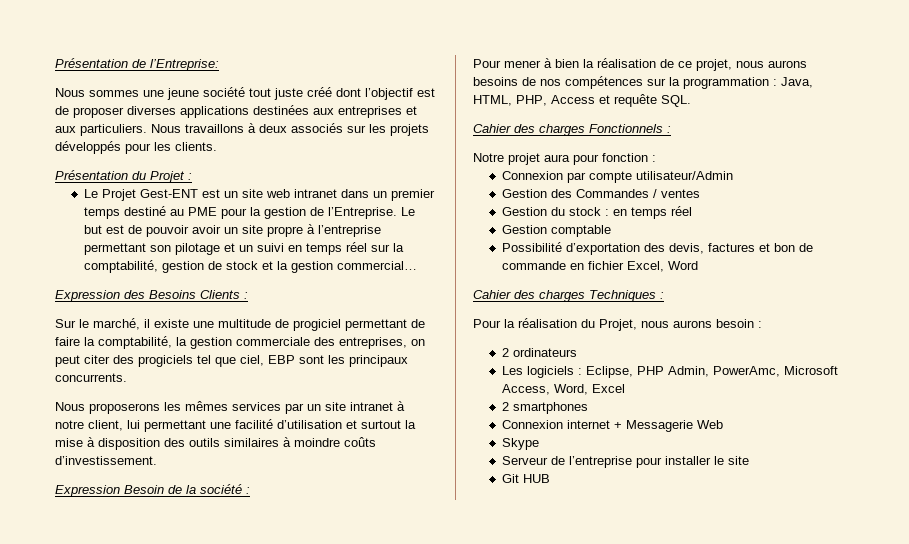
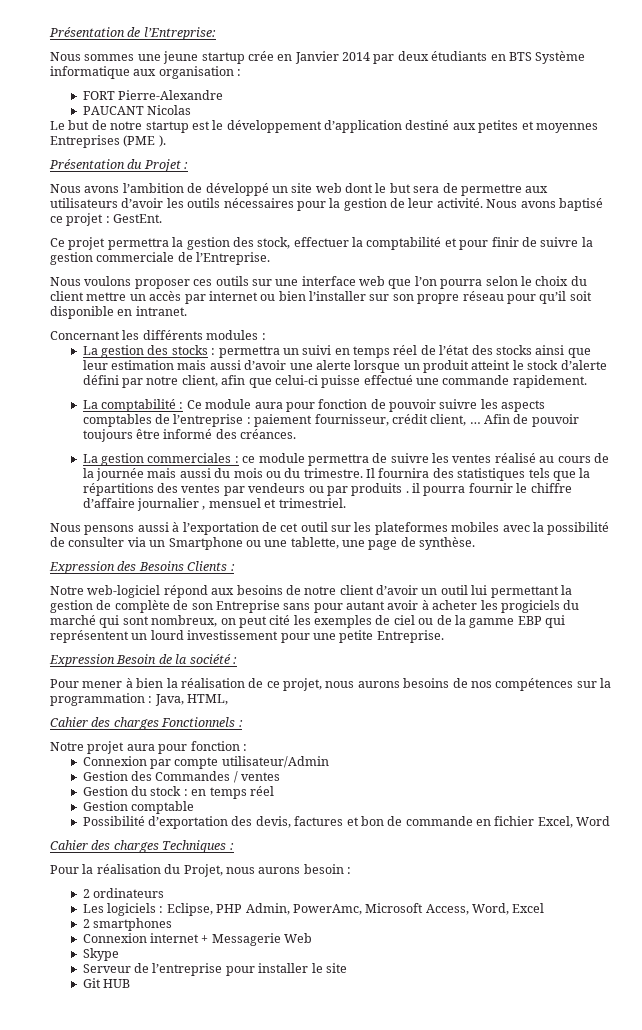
- Nous sommes une jeune société tout juste créé dont l’objectif est de proposer diverses applications destinées aux entreprises et aux particuliers. Nous travaillons à deux associés sur les projets développés pour les clients.
+ Nous sommes une jeune startup crée en Janvier 2014 par deux étudiants en BTS Système informatique aux organisation :
+ FORT Pierre-Alexandre
+ PAUCANT Nicolas
+ Le but de notre startup est le développement d’application destiné aux petites et moyennes Entreprises (PME ).
  Présentation du Projet :
- Le Projet Gest-ENT est un site web intranet dans un premier temps destiné au PME pour la gestion de l’Entreprise. Le but est de pouvoir avoir un site propre à l’entreprise permettant son pilotage et un suivi en temps réel sur la comptabilité, gestion de stock et la gestion commercial…
+ Nous avons l’ambition de développé un site web dont le but sera de permettre aux utilisateurs d’avoir les outils nécessaires pour la gestion de leur activité. Nous avons baptisé ce projet : GestEnt.
+ Ce projet permettra la gestion des stock, effectuer la comptabilité et pour finir de suivre la gestion commerciale de l’Entreprise.
+ Nous voulons proposer ces outils sur une interface web que l’on pourra selon le choix du client mettre un accès par internet ou bien l’installer sur son propre réseau pour qu’il soit disponible en intranet.
+ Concernant les différents modules :
+ La gestion des stocks : permettra un suivi en temps réel de l’état des stocks ainsi que leur estimation mais aussi d’avoir une alerte lorsque un produit atteint le stock d’alerte défini par notre client, afin que celui-ci puisse effectué une commande rapidement.
+ La comptabilité : Ce module aura pour fonction de pouvoir suivre les aspects comptables de l’entreprise : paiement fournisseur, crédit client, … Afin de pouvoir toujours être informé des créances.
+ La gestion commerciales : ce module permettra de suivre les ventes réalisé au cours de la journée mais aussi du mois ou du trimestre. Il fournira des statistiques tels que la répartitions des ventes par vendeurs ou par produits . il pourra fournir le chiffre d’affaire journalier , mensuel et trimestriel.
+ Nous pensons aussi à l’exportation de cet outil sur les plateformes mobiles avec la possibilité de consulter via un Smartphone ou une tablette, une page de synthèse.
- Sur le marché, il existe une multitude de progiciel permettant de faire la comptabilité, la gestion commerciale des entreprises, on peut citer des progiciels tel que ciel, EBP sont les principaux concurrents.
- Nous proposerons les mêmes services par un site intranet à notre client, lui permettant une facilité d’utilisation et surtout la mise à disposition des outils similaires à moindre coûts d’investissement.
+ Notre web-logiciel répond aux besoins de notre client d’avoir un outil lui permettant la gestion de complète de son Entreprise sans pour autant avoir à acheter les progiciels du marché qui sont nombreux, on peut cité les exemples de ciel ou de la gamme EBP qui représentent un lourd investissement pour une petite Entreprise.
- Pour mener à bien la réalisation de ce projet, nous aurons besoins de nos compétences sur la programmation : Java, HTML, PHP, Access et requête SQL.
+ Pour mener à bien la réalisation de ce projet, nous aurons besoins de nos compétences sur la programmation : Java, HTML,

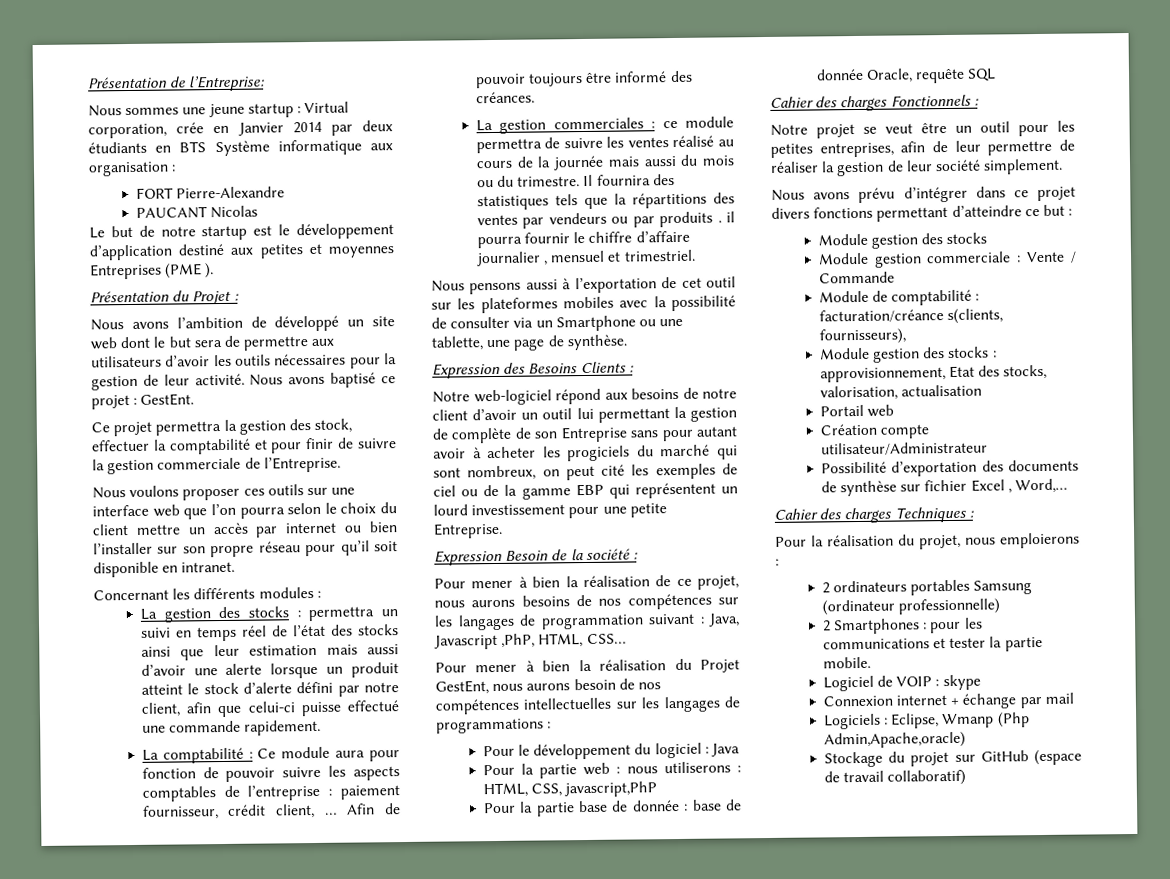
- Nous sommes une jeune startup crée en Janvier 2014 par deux étudiants en BTS Système informatique aux organisation :
+ Nous sommes une jeune startup : Virtual corporation, crée en Janvier 2014 par deux étudiants en BTS Système informatique aux organisation :
- Pour mener à bien la réalisation de ce projet, nous aurons besoins de nos compétences sur la programmation : Java, HTML,
+ Pour mener à bien la réalisation de ce projet, nous aurons besoins de nos compétences sur les langages de programmation suivant : Java, Javascript ,PhP, HTML, CSS…
+ Pour mener à bien la réalisation du Projet GestEnt, nous aurons besoin de nos compétences intellectuelles sur les langages de programmations :
+ Pour le développement du logiciel : Java
+ Pour la partie web : nous utiliserons : HTML, CSS, javascript,PhP
+ Pour la partie base de donnée : base de donnée Oracle, requête SQL
- Notre projet aura pour fonction :
- Connexion par compte utilisateur/Admin
- Gestion des Commandes / ventes
- Gestion du stock : en temps réel
- Gestion comptable
- Possibilité d’exportation des devis, factures et bon de commande en fichier Excel, Word
+ Notre projet se veut être un outil pour les petites entreprises, afin de leur permettre de réaliser la gestion de leur société simplement.
+ Nous avons prévu d’intégrer dans ce projet divers fonctions permettant d’atteindre ce but :
+ Module gestion des stocks
+ Module gestion commerciale : Vente / Commande
+ Module de comptabilité : facturation/créance s(clients, fournisseurs),
+ Module gestion des stocks : approvisionnement, Etat des stocks, valorisation, actualisation
+ Portail web
+ Création compte utilisateur/Administrateur
+ Possibilité d’exportation des documents de synthèse sur fichier Excel , Word,…
- Pour la réalisation du Projet, nous aurons besoin :
+ Pour la réalisation du projet, nous emploierons :
- 2 ordinateurs
- Les logiciels : Eclipse, PHP Admin, PowerAmc, Microsoft Access, Word, Excel
- 2 smartphones
- Connexion internet + Messagerie Web
- Skype
- Serveur de l’entreprise pour installer le site
- Git HUB
+ 2 ordinateurs portables Samsung (ordinateur professionnelle)
+ 2 Smartphones : pour les communications et tester la partie mobile.
+ Logiciel de VOIP : skype
+ Connexion internet + échange par mail
+ Logiciels : Eclipse, Wmanp (Php Admin,Apache,oracle)
+ Stockage du projet sur GitHub (espace de travail collaboratif)

